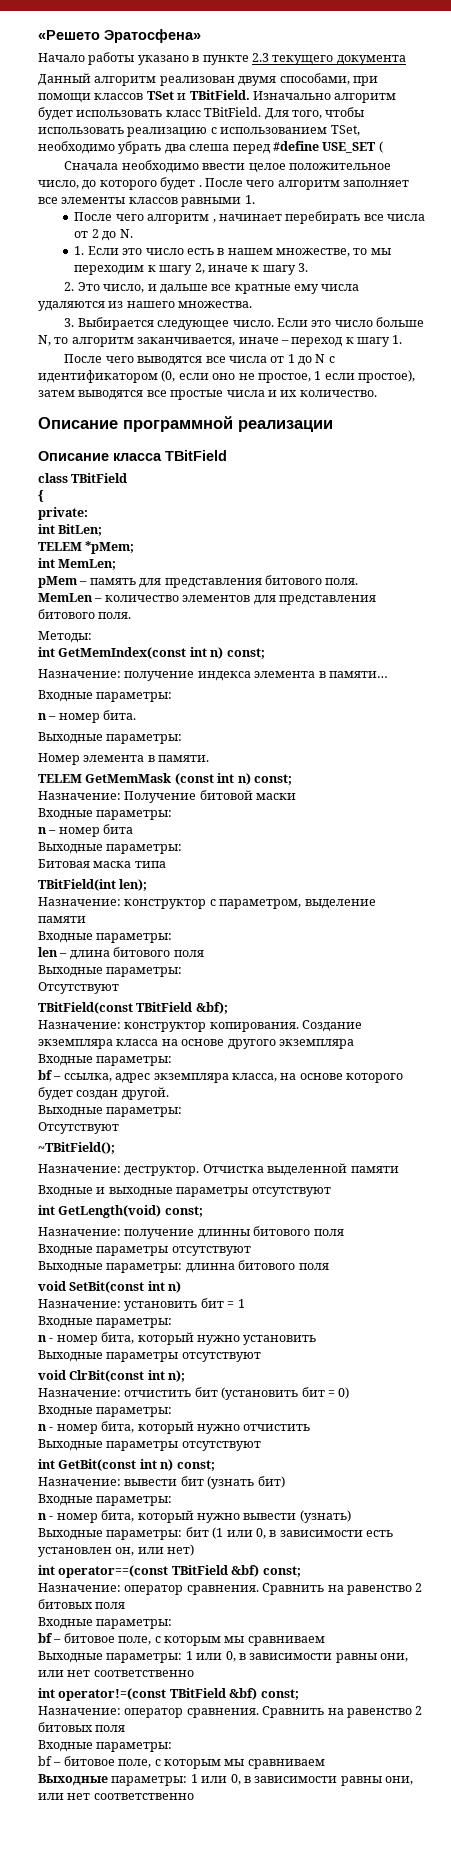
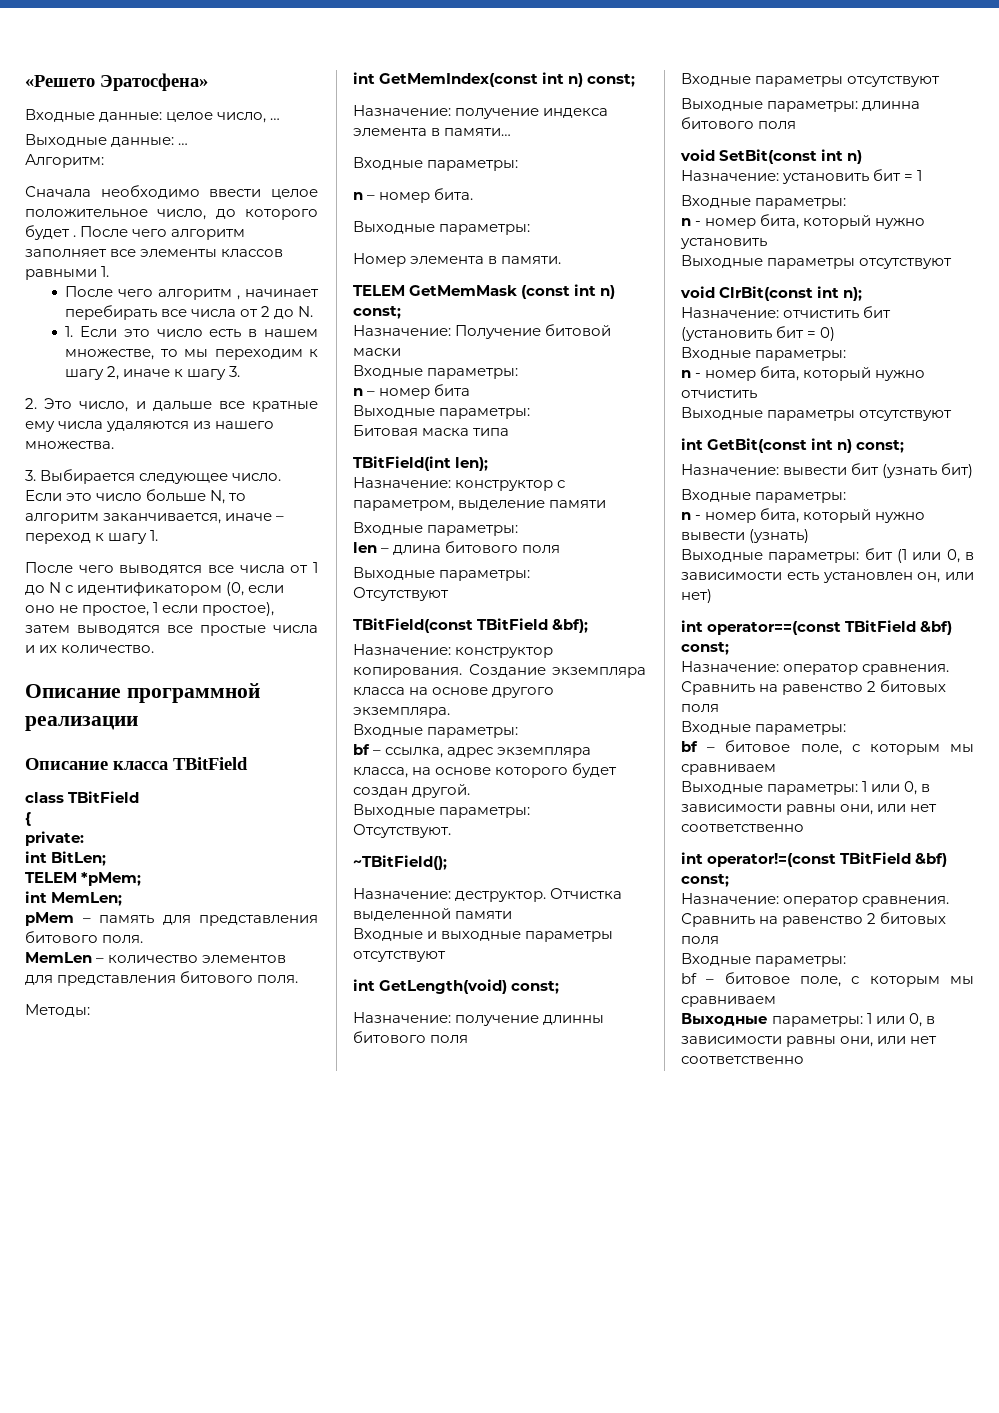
- Начало работы указано в пункте 2.3 текущего документа
- Данный алгоритм реализован двумя способами, при помощи классов TSet и TBitField. Изначально алгоритм будет использовать класс TBitField. Для того, чтобы использовать реализацию с использованием TSet, необходимо убрать два слеша перед #define USE_SET (
+ Входные данные: целое число, …
+ Выходные данные: …
+ Алгоритм:
- Создание экземпляра класса на основе другого экземпляра
+ Создание экземпляра класса на основе другого экземпляра.
  bf – ссылка, адрес экземпляра класса, на основе которого будет создан другой.
  Выходные параметры:
- Отсутствуют
+ Отсутствуют.

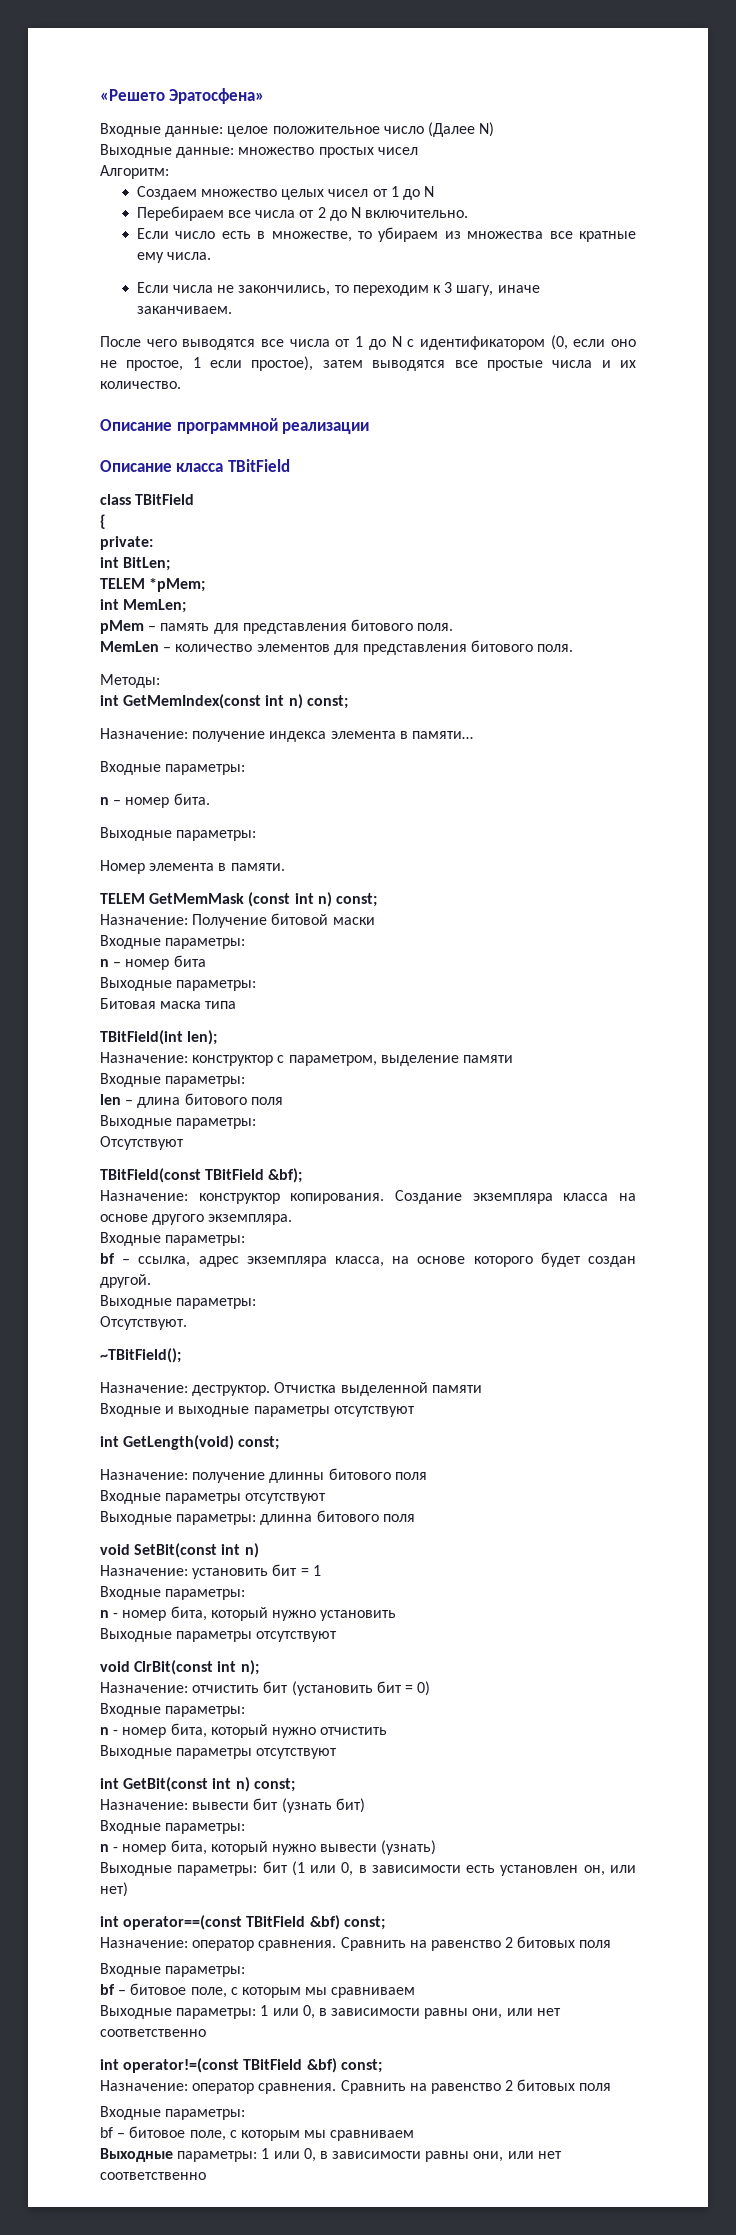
- Входные данные: целое число, …
- Выходные данные: …
+ Входные данные: целое положительное число (Далее N)
+ Выходные данные: множество простых чисел
  Алгоритм:
- Сначала необходимо ввести целое положительное число, до которого будет . После чего алгоритм заполняет все элементы классов равными 1.
- После чего алгоритм , начинает перебирать все числа от 2 до N.
- 1. Если это число есть в нашем множестве, то мы переходим к шагу 2, иначе к шагу 3.
- 2. Это число, и дальше все кратные ему числа удаляются из нашего множества.
- 3. Выбирается следующее число. Если это число больше N, то алгоритм заканчивается, иначе – переход к шагу 1.
+ Создаем множество целых чисел от 1 до N
+ Перебираем все числа от 2 до N включительно.
+ Если число есть в множестве, то убираем из множества все кратные ему числа.
+ Если числа не закончились, то переходим к 3 шагу, иначе заканчиваем.

